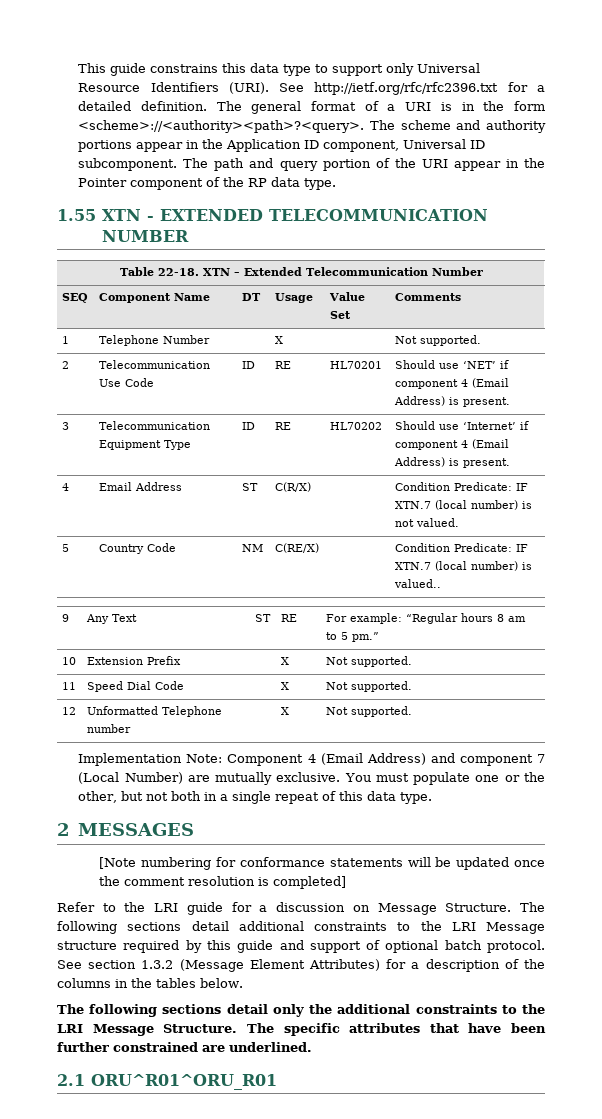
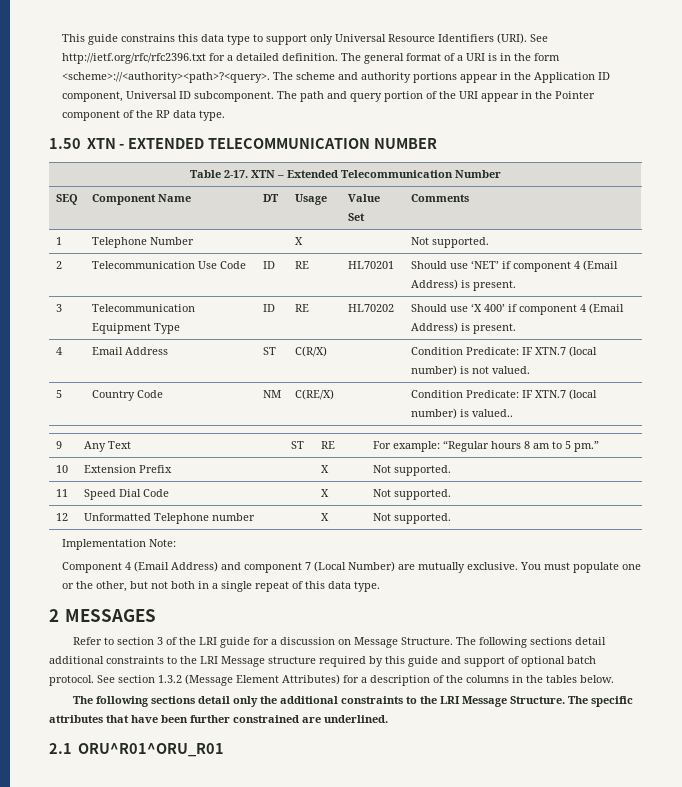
- 1.55 XTN - EXTENDED TELECOMMUNICATION NUMBER
+ 1.50 XTN - EXTENDED TELECOMMUNICATION NUMBER
- Table 22-18. XTN – Extended Telecommunication Number
+ Table 2-17. XTN – Extended Telecommunication Number
- 3 | Telecommunication Equipment Type | ID | RE | HL70202 | Should use ‘Internet’ if component 4 (Email Address) is present.
+ 3 | Telecommunication Equipment Type | ID | RE | HL70202 | Should use ‘X 400’ if component 4 (Email Address) is present.
- Implementation Note: Component 4 (Email Address) and component 7 (Local Number) are mutually exclusive.
+ Implementation Note:
+ Component 4 (Email Address) and component 7 (Local Number) are mutually exclusive.
- [Note numbering for conformance statements will be updated once the comment resolution is completed]
- Refer to the LRI guide for a discussion on Message Structure.
+ Refer to section 3 of the LRI guide for a discussion on Message Structure.

